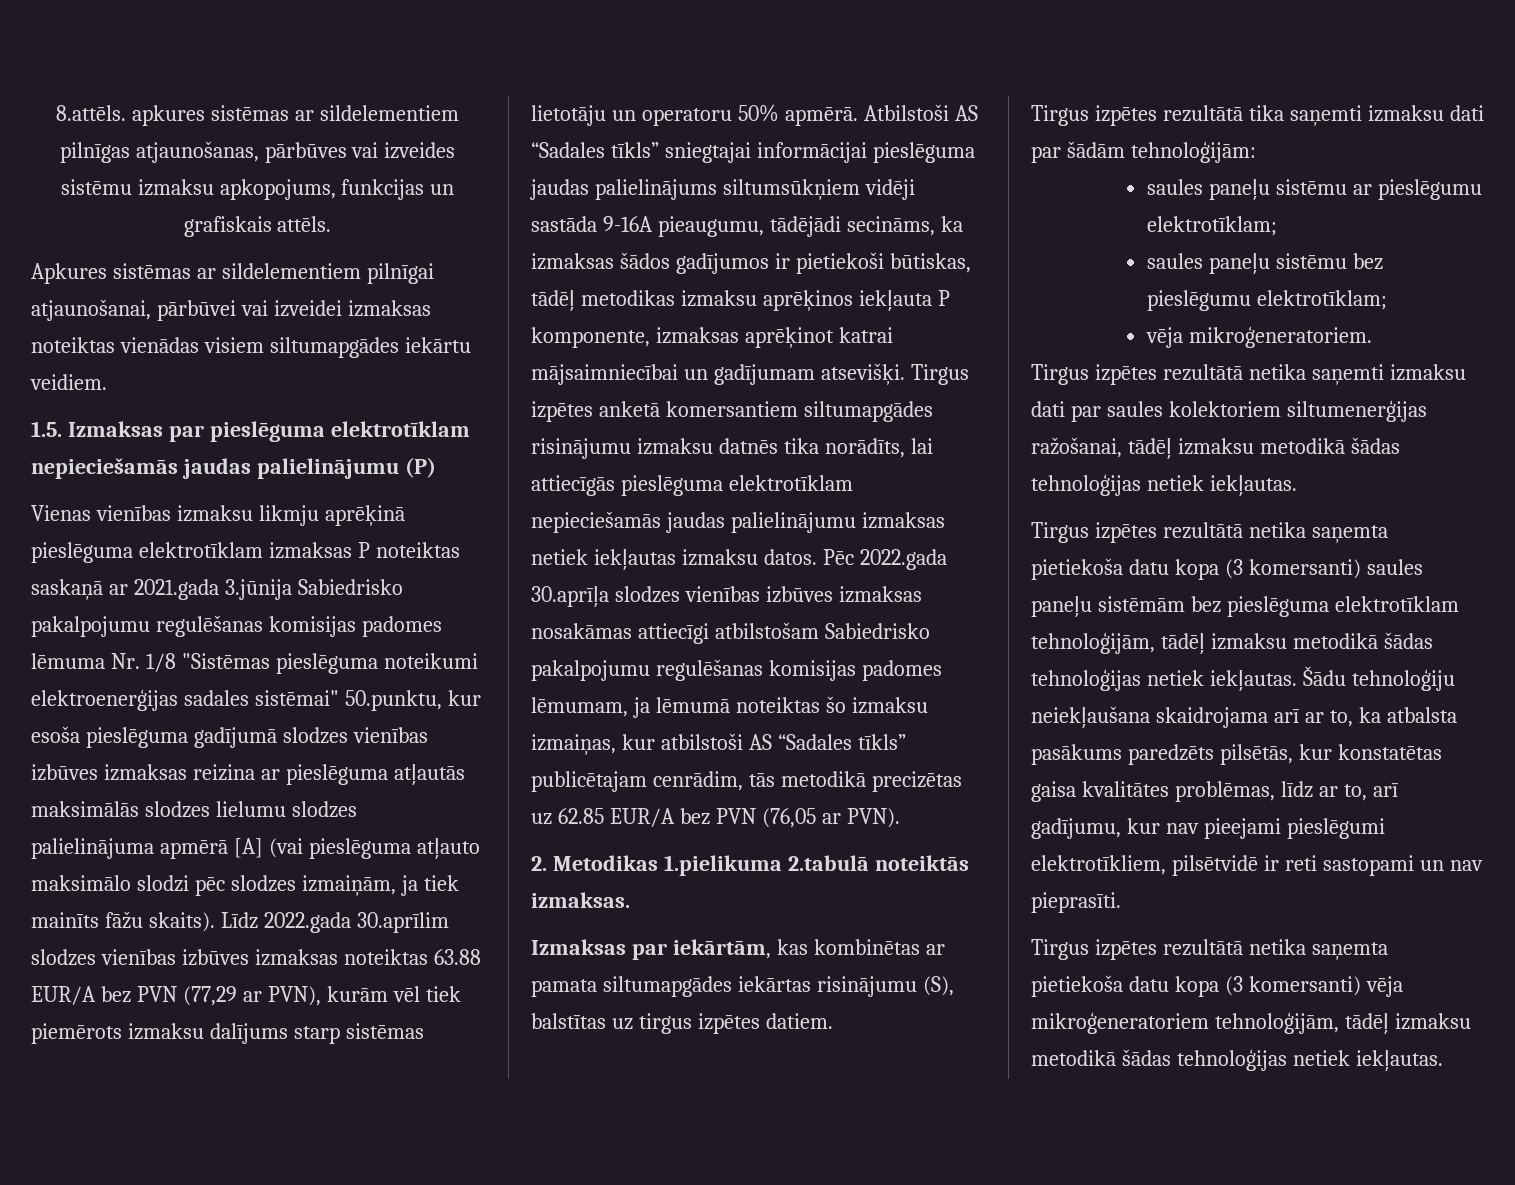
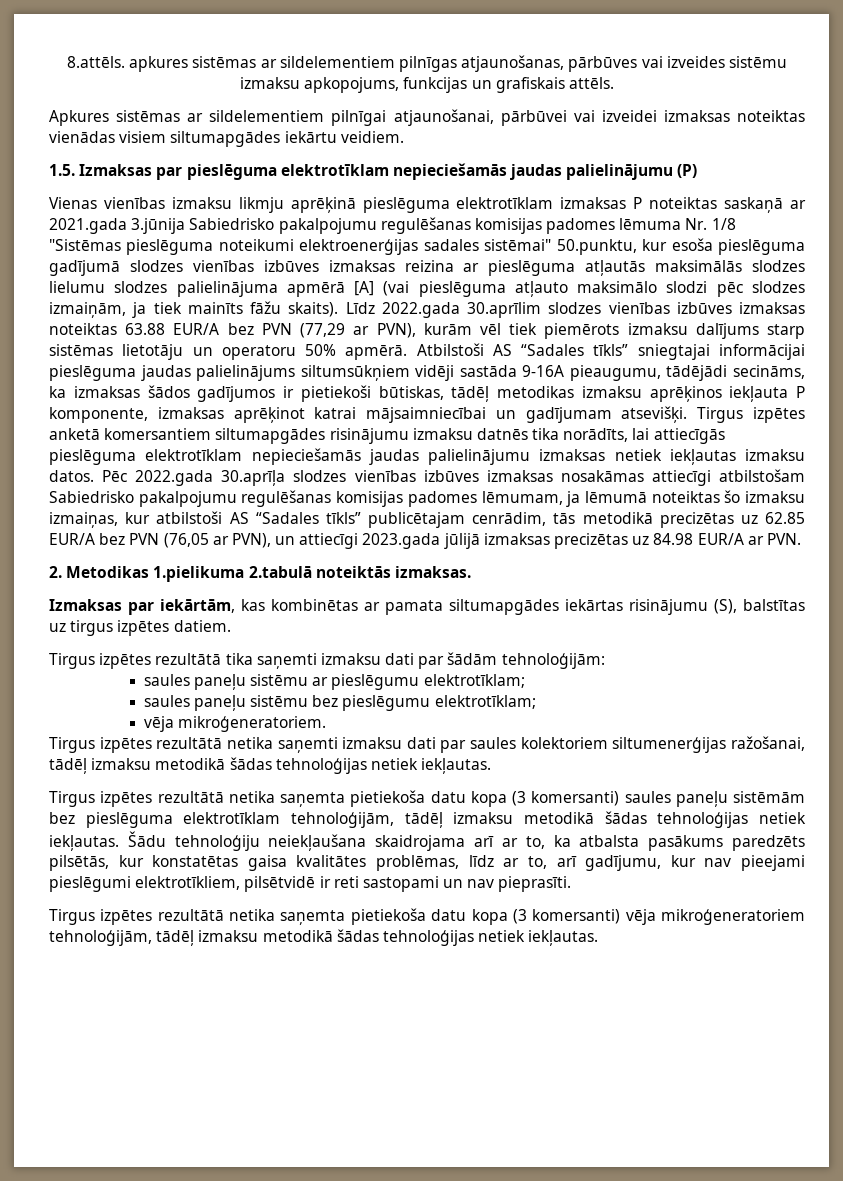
- Pēc 2022.gada 30.aprīļa slodzes vienības izbūves izmaksas nosakāmas attiecīgi atbilstošam Sabiedrisko pakalpojumu regulēšanas komisijas padomes lēmumam, ja lēmumā noteiktas šo izmaksu izmaiņas, kur atbilstoši AS “Sadales tīkls” publicētajam cenrādim, tās metodikā precizētas uz 62.85 EUR/A bez PVN (76,05 ar PVN).
+ Pēc 2022.gada 30.aprīļa slodzes vienības izbūves izmaksas nosakāmas attiecīgi atbilstošam Sabiedrisko pakalpojumu regulēšanas komisijas padomes lēmumam, ja lēmumā noteiktas šo izmaksu izmaiņas, kur atbilstoši AS “Sadales tīkls” publicētajam cenrādim, tās metodikā precizētas uz 62.85 EUR/A bez PVN (76,05 ar PVN), un attiecīgi 2023.gada jūlijā izmaksas precizētas uz 84.98 EUR/A ar PVN.

